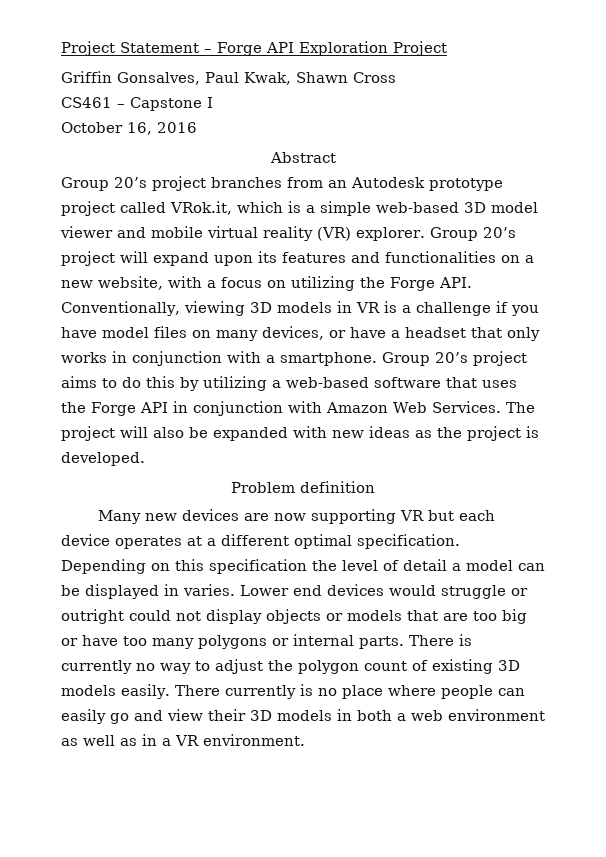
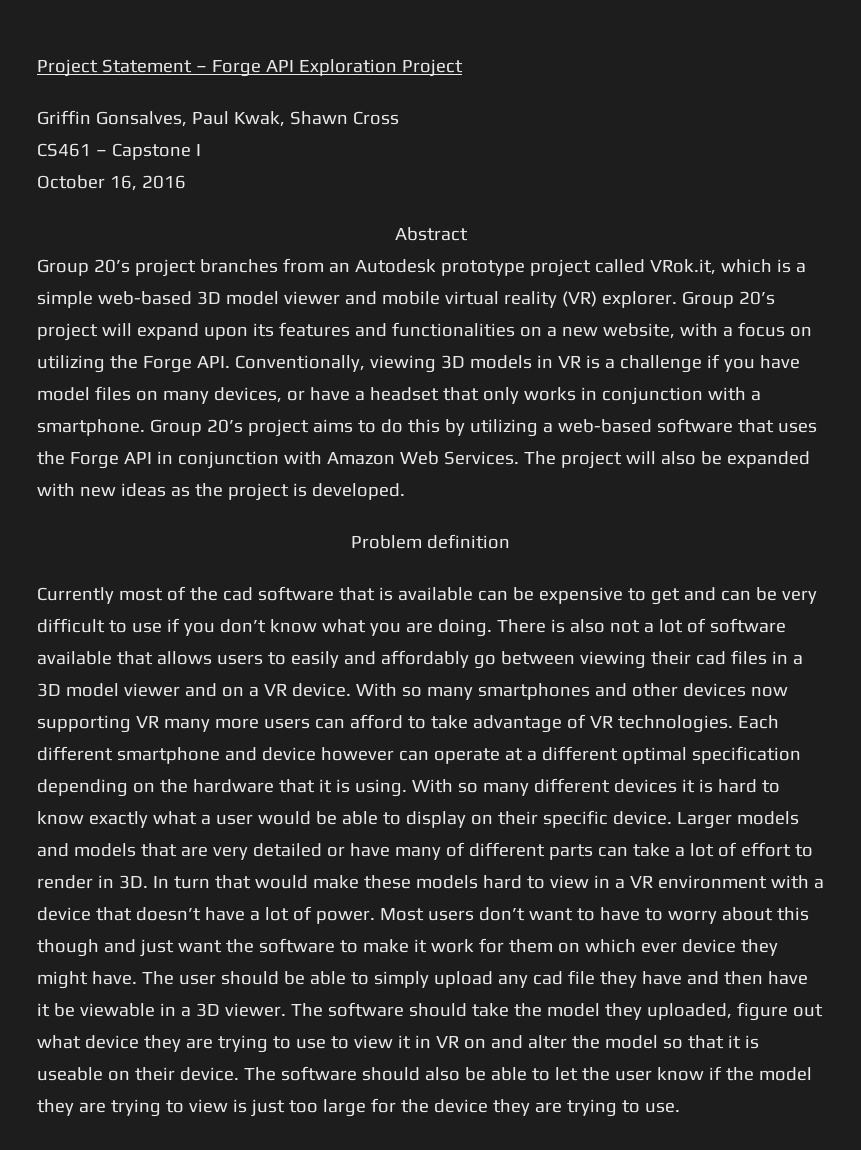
- Many new devices are now supporting VR but each device operates at a different optimal specification. Depending on this specification the level of detail a model can be displayed in varies. Lower end devices would struggle or outright could not display objects or models that are too big or have too many polygons or internal parts. There is currently no way to adjust the polygon count of existing 3D models easily. There currently is no place where people can easily go and view their 3D models in both a web environment as well as in a VR environment.
+ Currently most of the cad software that is available can be expensive to get and can be very difficult to use if you don’t know what you are doing. There is also not a lot of software available that allows users to easily and affordably go between viewing their cad files in a 3D model viewer and on a VR device. With so many smartphones and other devices now supporting VR many more users can afford to take advantage of VR technologies. Each different smartphone and device however can operate at a different optimal specification depending on the hardware that it is using. With so many different devices it is hard to know exactly what a user would be able to display on their specific device. Larger models and models that are very detailed or have many of different parts can take a lot of effort to render in 3D. In turn that would make these models hard to view in a VR environment with a device that doesn’t have a lot of power. Most users don’t want to have to worry about this though and just want the software to make it work for them on which ever device they might have. The user should be able to simply upload any cad file they have and then have it be viewable in a 3D viewer. The software should take the model they uploaded, figure out what device they are trying to use to view it in VR on and alter the model so that it is useable on their device. The software should also be able to let the user know if the model they are trying to view is just too large for the device they are trying to use.

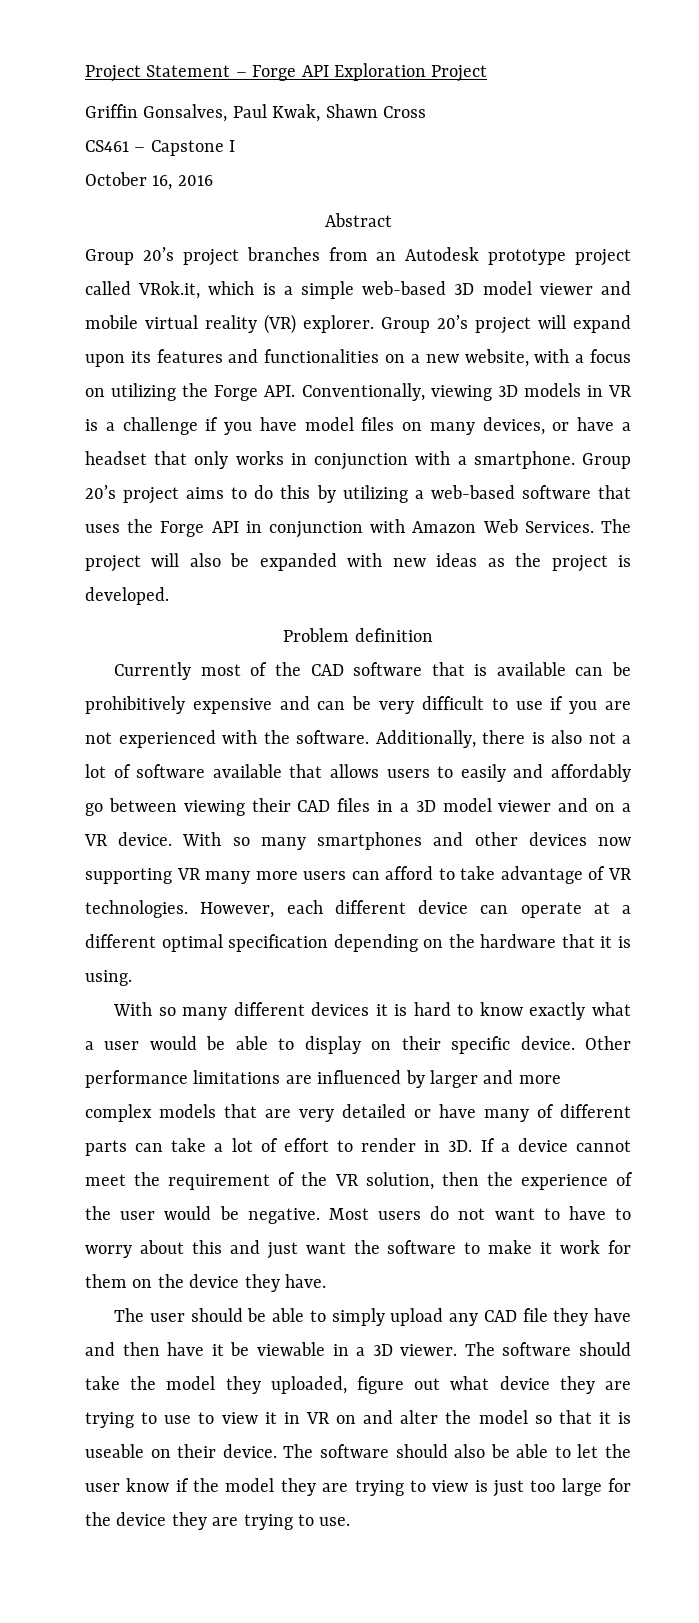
- Currently most of the cad software that is available can be expensive to get and can be very difficult to use if you don’t know what you are doing. There is also not a lot of software available that allows users to easily and affordably go between viewing their cad files in a 3D model viewer and on a VR device.
+ Currently most of the CAD software that is available can be prohibitively expensive and can be very difficult to use if you are not experienced with the software. Additionally, there is also not a lot of software available that allows users to easily and affordably go between viewing their CAD files in a 3D model viewer and on a VR device.
- Each different smartphone and device however can operate at a different optimal specification depending on the hardware that it is using. With so many different devices it is hard to know exactly what a user would be able to display on their specific device.
+ However, each different device can operate at a different optimal specification depending on the hardware that it is using.
+ With so many different devices it is hard to know exactly what a user would be able to display on their specific device.
- Larger models and models that are very detailed or have many of different parts can take a lot of effort to render in 3D.
+ Other performance limitations are influenced by larger and more complex models that are very detailed or have many of different parts can take a lot of effort to render in 3D.
- In turn that would make these models hard to view in a VR environment with a device that doesn’t have a lot of power. Most users don’t want to have to worry about this though and just want the software to make it work for them on which ever device they might have. The user should be able to simply upload any cad file they have and then have it be viewable in a 3D viewer.
+ If a device cannot meet the requirement of the VR solution, then the experience of the user would be negative. Most users do not want to have to worry about this and just want the software to make it work for them on the device they have.
+ The user should be able to simply upload any CAD file they have and then have it be viewable in a 3D viewer.

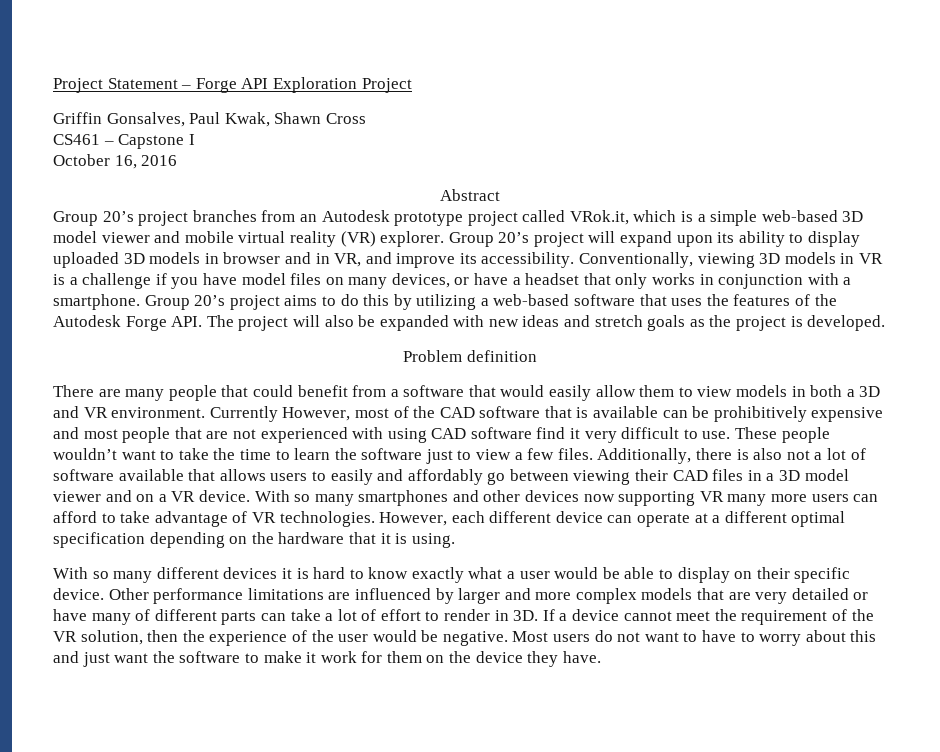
- Group 20’s project will expand upon its features and functionalities on a new website, with a focus on utilizing the Forge API. Conventionally, viewing 3D models in VR is a challenge if you have model files on many devices, or have a headset that only works in conjunction with a smartphone.
+ Group 20’s project will expand upon its ability to display uploaded 3D models in browser and in VR, and improve its accessibility. Conventionally, viewing 3D models in VR is a challenge if you have model files on many devices, or have a headset that only works in conjunction with a smartphone.
- Group 20’s project aims to do this by utilizing a web-based software that uses the Forge API in conjunction with Amazon Web Services. The project will also be expanded with new ideas as the project is developed.
+ Group 20’s project aims to do this by utilizing a web-based software that uses the features of the Autodesk Forge API. The project will also be expanded with new ideas and stretch goals as the project is developed.
- Currently most of the CAD software that is available can be prohibitively expensive and can be very difficult to use if you are not experienced with the software.
+ There are many people that could benefit from a software that would easily allow them to view models in both a 3D and VR environment. Currently However, most of the CAD software that is available can be prohibitively expensive and most people that are not experienced with using CAD software find it very difficult to use. These people wouldn’t want to take the time to learn the software just to view a few files.
- The user should be able to simply upload any CAD file they have and then have it be viewable in a 3D viewer. The software should take the model they uploaded, figure out what device they are trying to use to view it in VR on and alter the model so that it is useable on their device. The software should also be able to let the user know if the model they are trying to view is just too large for the device they are trying to use.

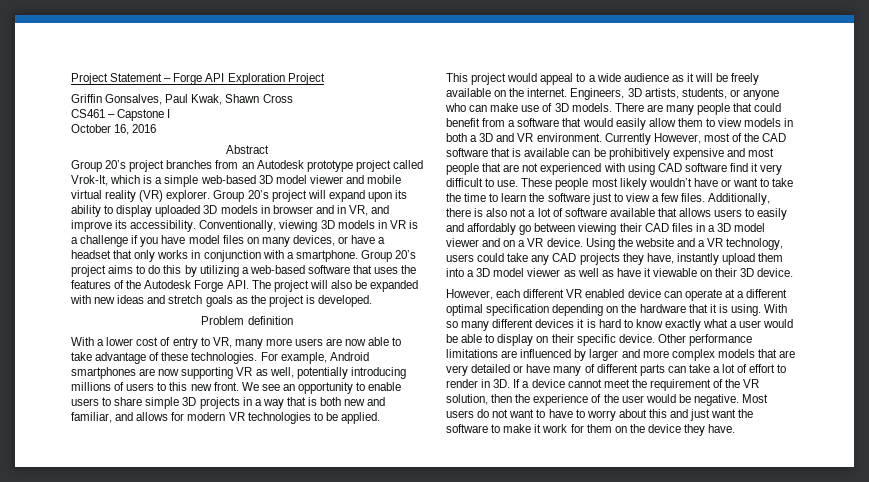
- Group 20’s project branches from an Autodesk prototype project called VRok.it, which is a simple web-based 3D model viewer and mobile virtual reality (VR) explorer.
+ Group 20’s project branches from an Autodesk prototype project called Vrok-It, which is a simple web-based 3D model viewer and mobile virtual reality (VR) explorer.
+ With a lower cost of entry to VR, many more users are now able to take advantage of these technologies. For example, Android smartphones are now supporting VR as well, potentially introducing millions of users to this new front. We see an opportunity to enable users to share simple 3D projects in a way that is both new and familiar, and allows for modern VR technologies to be applied.
+ This project would appeal to a wide audience as it will be freely available on the internet. Engineers, 3D artists, students, or anyone who can make use of 3D models.
- These people wouldn’t want to take the time to learn the software just to view a few files.
+ These people most likely wouldn’t have or want to take the time to learn the software just to view a few files.
- With so many smartphones and other devices now supporting VR many more users can afford to take advantage of VR technologies. However, each different device can operate at a different optimal specification depending on the hardware that it is using.
- With so many different devices it is hard to know exactly what a user would be able to display on their specific device.
+ Using the website and a VR technology, users could take any CAD projects they have, instantly upload them into a 3D model viewer as well as have it viewable on their 3D device.
+ However, each different VR enabled device can operate at a different optimal specification depending on the hardware that it is using. With so many different devices it is hard to know exactly what a user would be able to display on their specific device.

